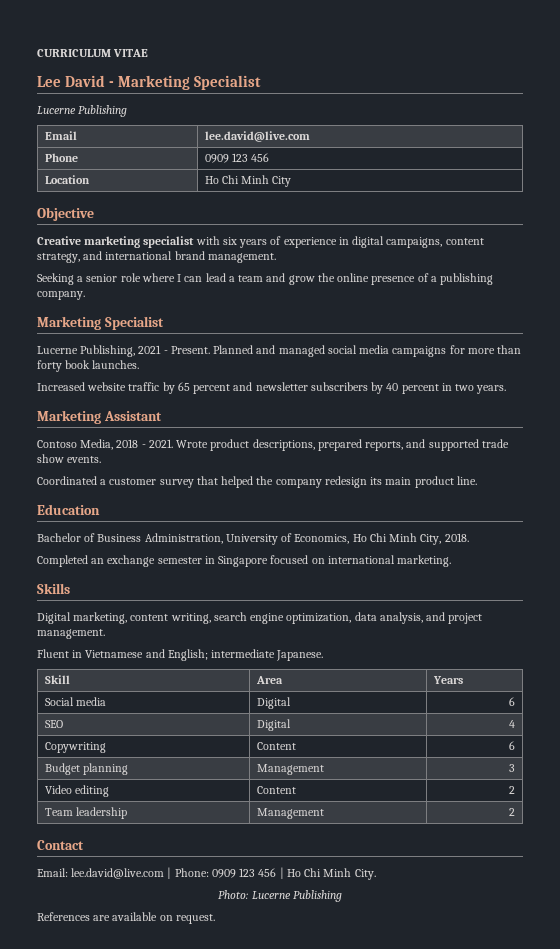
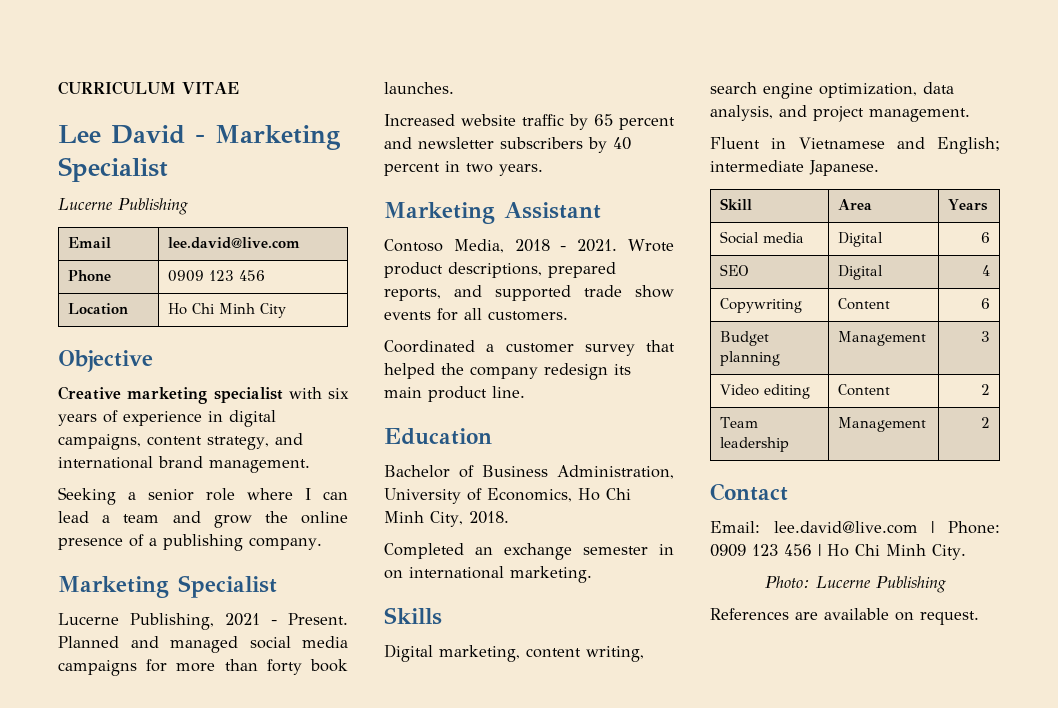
- Wrote product descriptions, prepared reports, and supported trade show events.
+ Wrote product descriptions, prepared reports, and supported trade show events for all customers.
- Completed an exchange semester in Singapore focused on international marketing.
+ Completed an exchange semester in on international marketing.

